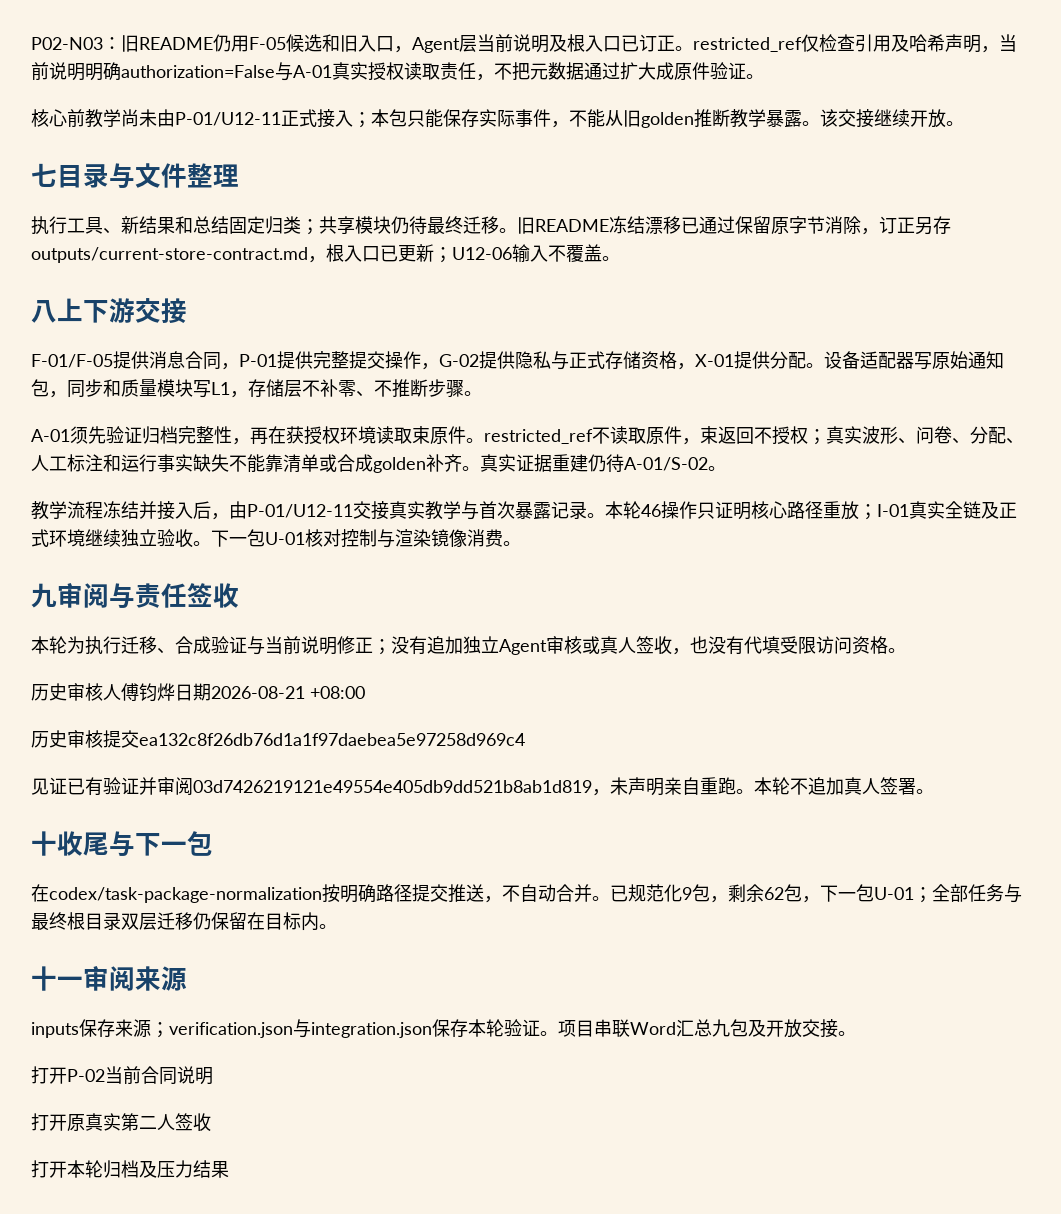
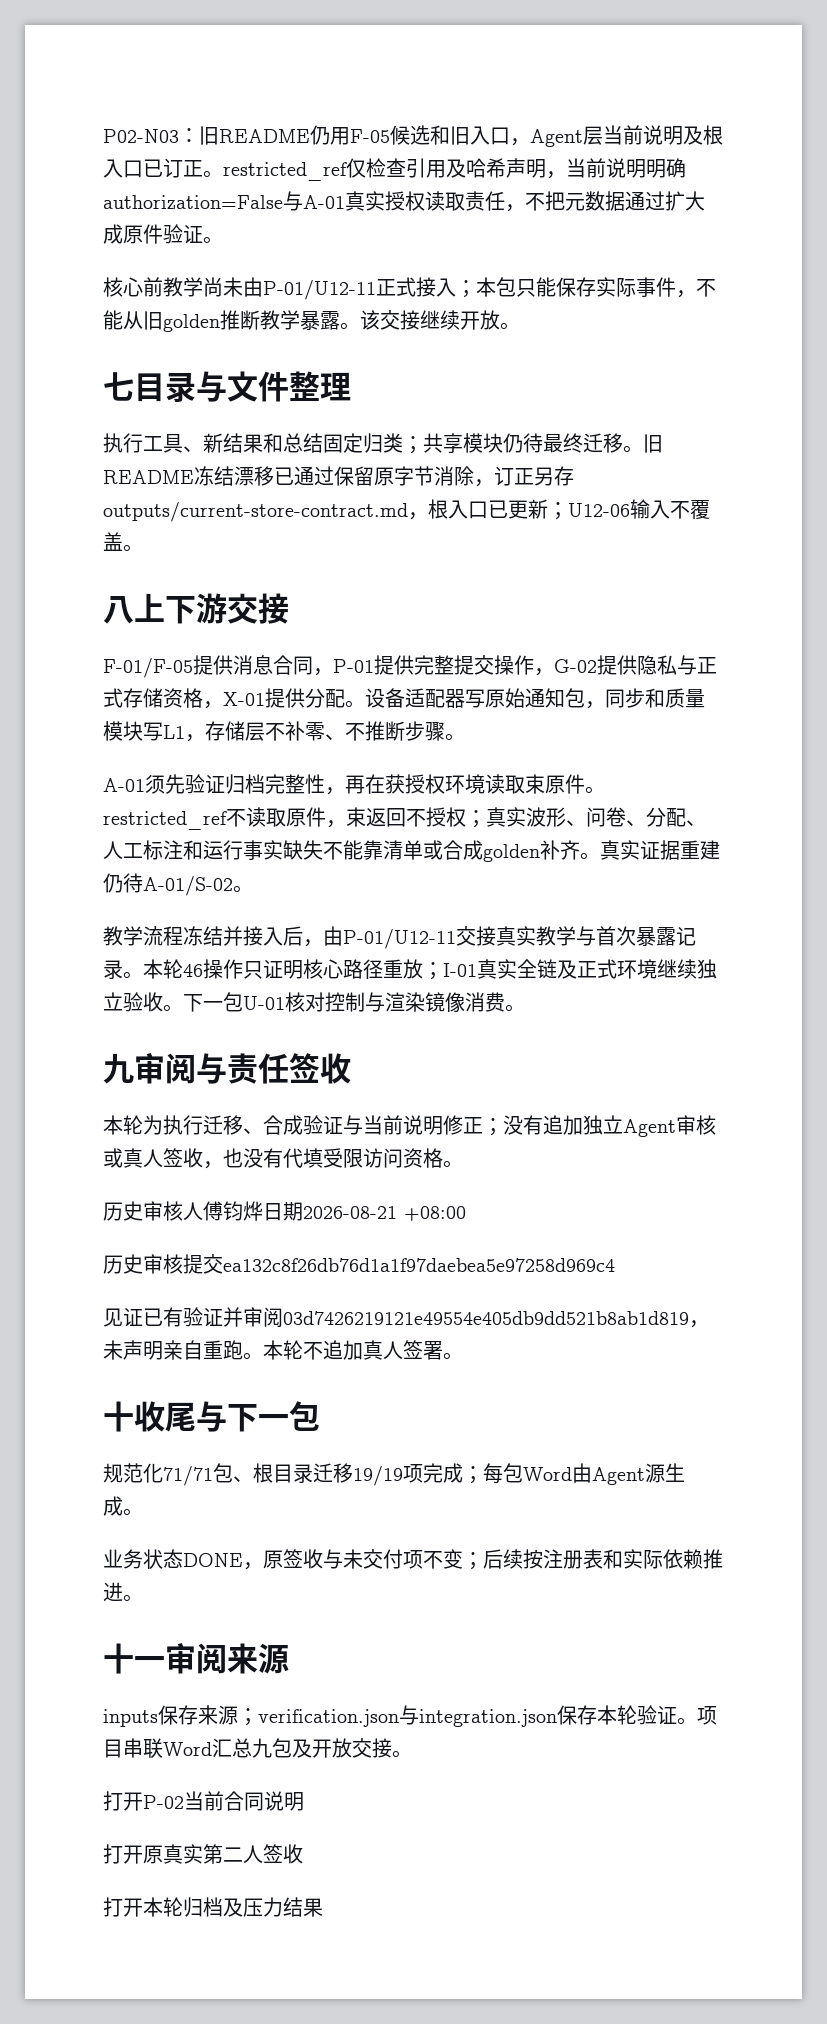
- 在codex/task-package-normalization按明确路径提交推送，不自动合并。已规范化9包，剩余62包，下一包U-01；全部任务与最终根目录双层迁移仍保留在目标内。
+ 规范化71/71包、根目录迁移19/19项完成；每包Word由Agent源生成。
+ 业务状态DONE，原签收与未交付项不变；后续按注册表和实际依赖推进。

